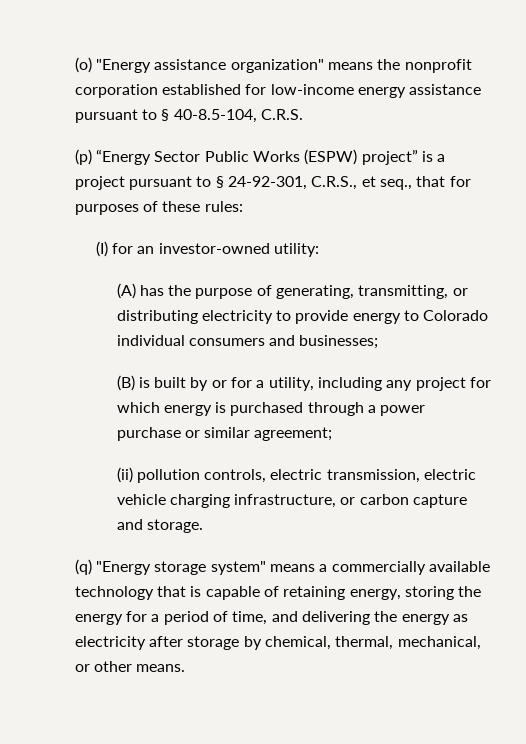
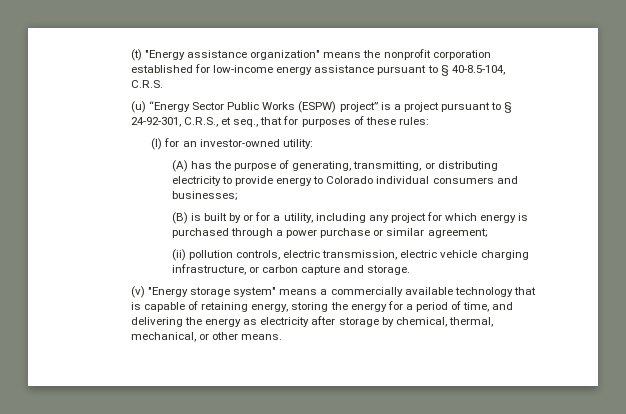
- (o) "Energy assistance organization" means the nonprofit corporation established for low-income energy assistance pursuant to § 40-8.5-104, C.R.S.
+ (t) "Energy assistance organization" means the nonprofit corporation established for low-income energy assistance pursuant to § 40-8.5-104, C.R.S.
- (p) “Energy Sector Public Works (ESPW) project” is a project pursuant to § 24-92-301, C.R.S., et seq., that for purposes of these rules:
+ (u) “Energy Sector Public Works (ESPW) project” is a project pursuant to § 24-92-301, C.R.S., et seq., that for purposes of these rules:
- (q) "Energy storage system" means a commercially available technology that is capable of retaining energy, storing the energy for a period of time, and delivering the energy as electricity after storage by chemical, thermal, mechanical, or other means.
+ (v) "Energy storage system" means a commercially available technology that is capable of retaining energy, storing the energy for a period of time, and delivering the energy as electricity after storage by chemical, thermal, mechanical, or other means.

